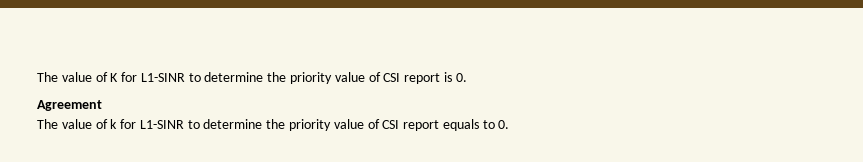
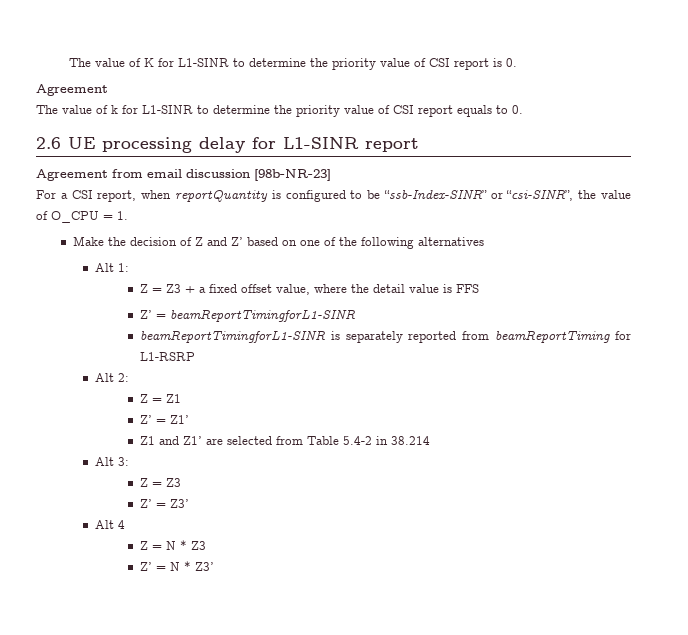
+ 2.6 UE processing delay for L1-SINR report
+ Agreement from email discussion [98b-NR-23]
+ For a CSI report, when reportQuantity is configured to be “ssb-Index-SINR” or “csi-SINR”, the value of O_CPU = 1.
+ Make the decision of Z and Z’ based on one of the following alternatives
+ Alt 1:
+ Z = Z3 + a fixed offset value, where the detail value is FFS
+ Z’ = beamReportTimingforL1-SINR
+ beamReportTimingforL1-SINR is separately reported from beamReportTiming for L1-RSRP
+ Alt 2:
+ Z = Z1
+ Z’ = Z1’
+ Z1 and Z1’ are selected from Table 5.4-2 in 38.214
+ Alt 3:
+ Z = Z3
+ Z’ = Z3’
+ Alt 4
+ Z = N * Z3
+ Z’ = N * Z3’

